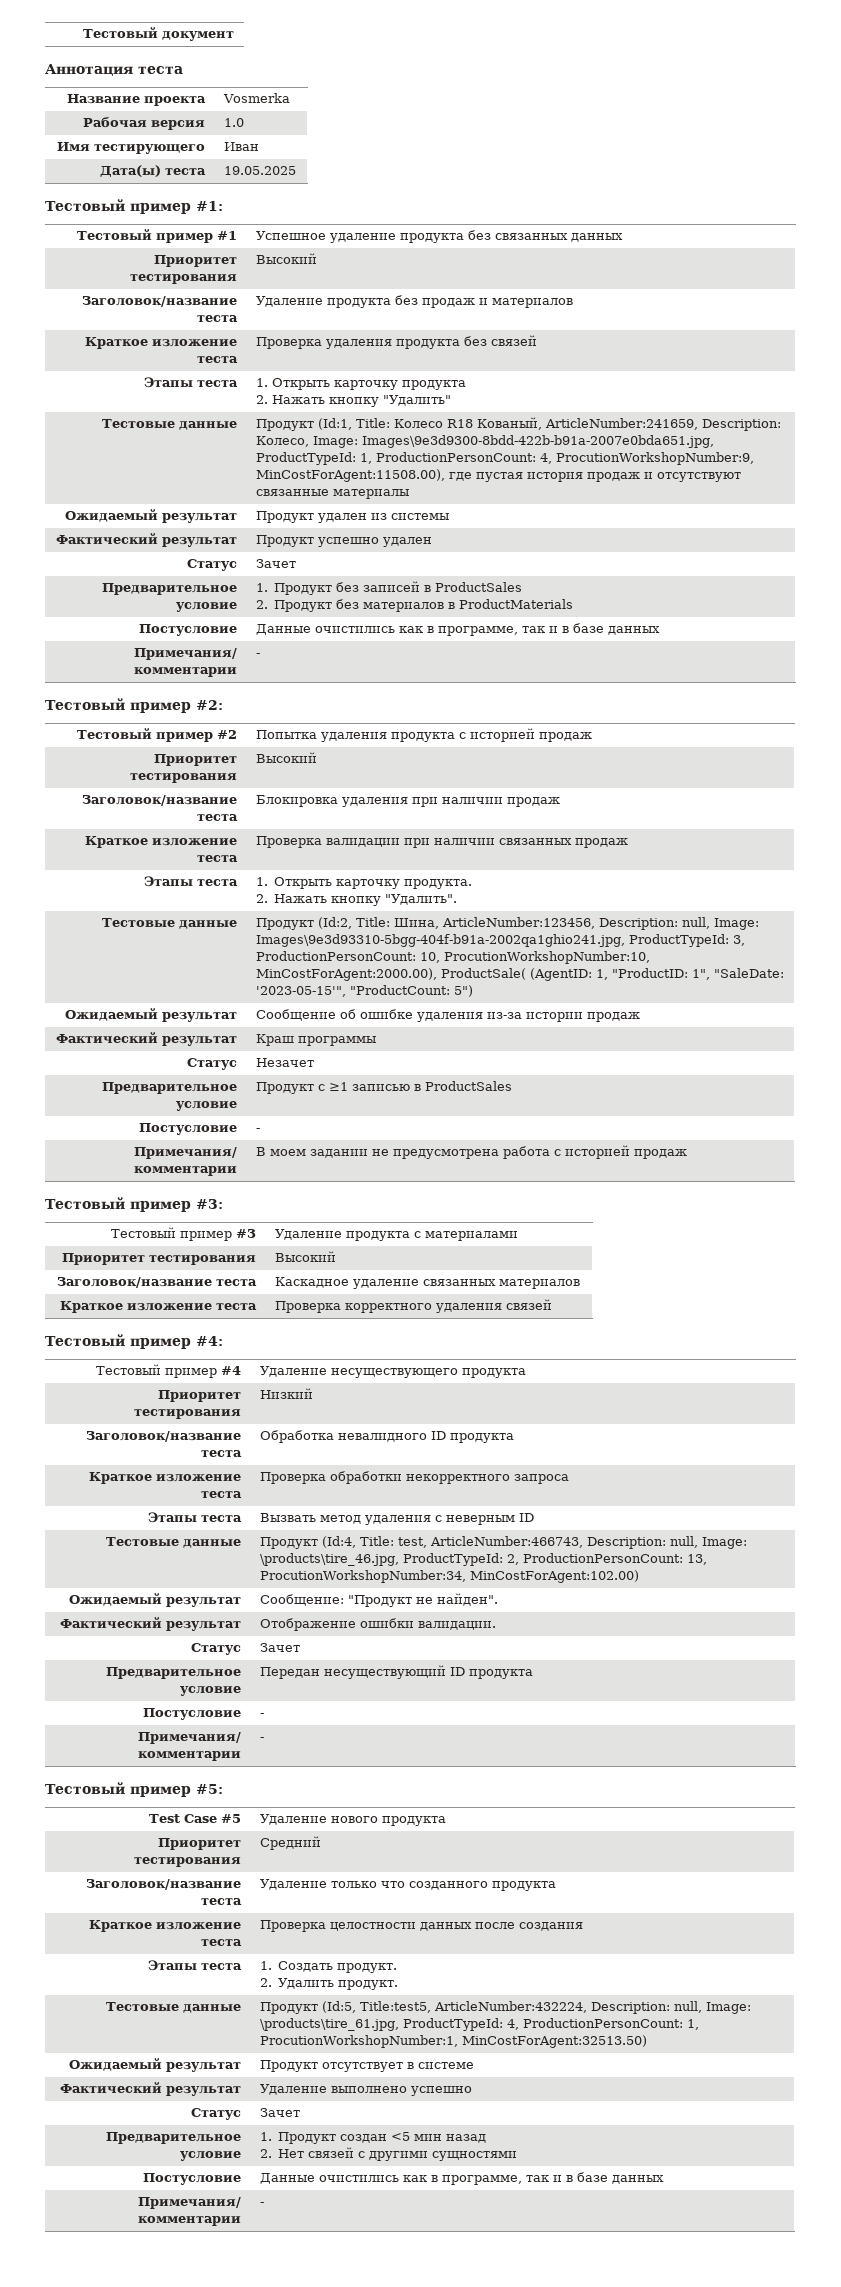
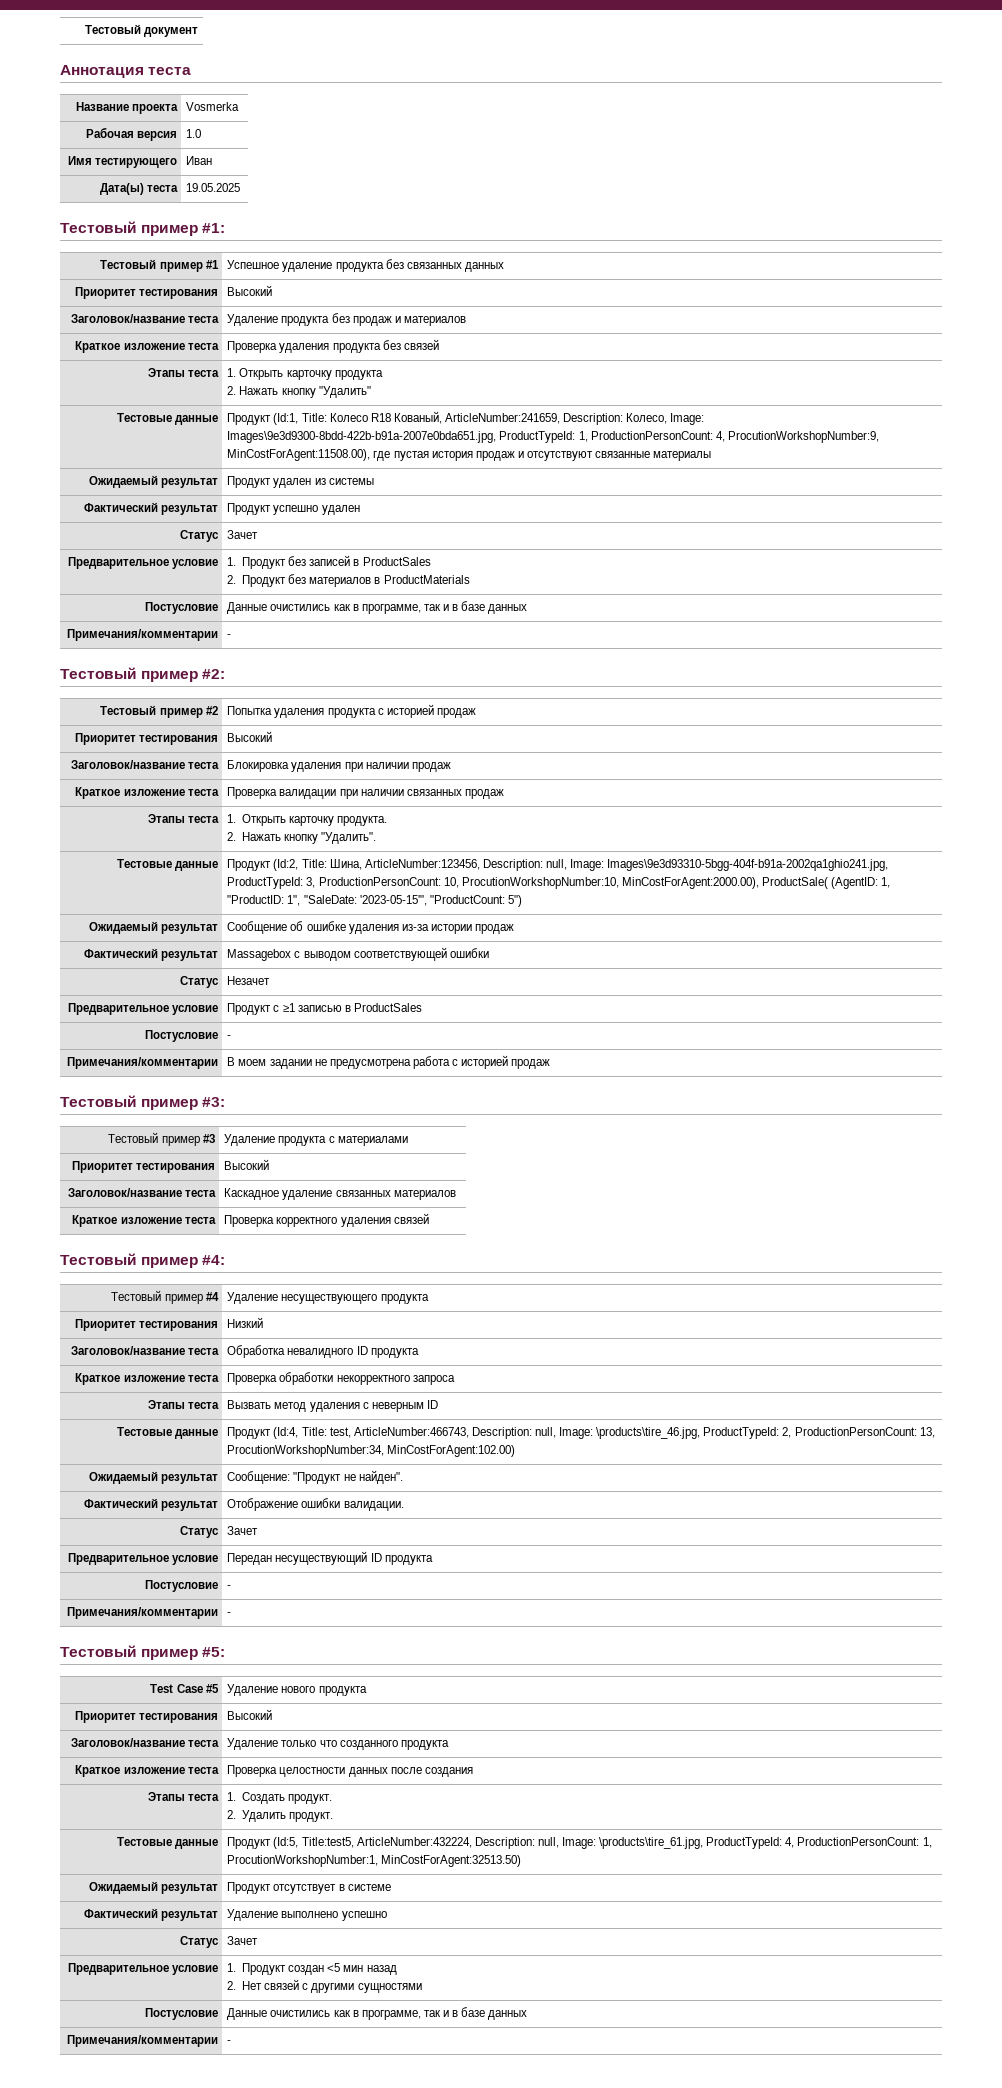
- Фактический результат | Краш программы
+ Фактический результат | Massagebox с выводом соответствующей ошибки
  Test Case #5 | Удаление нового продукта
- Приоритет тестирования | Средний
+ Приоритет тестирования | Высокий

